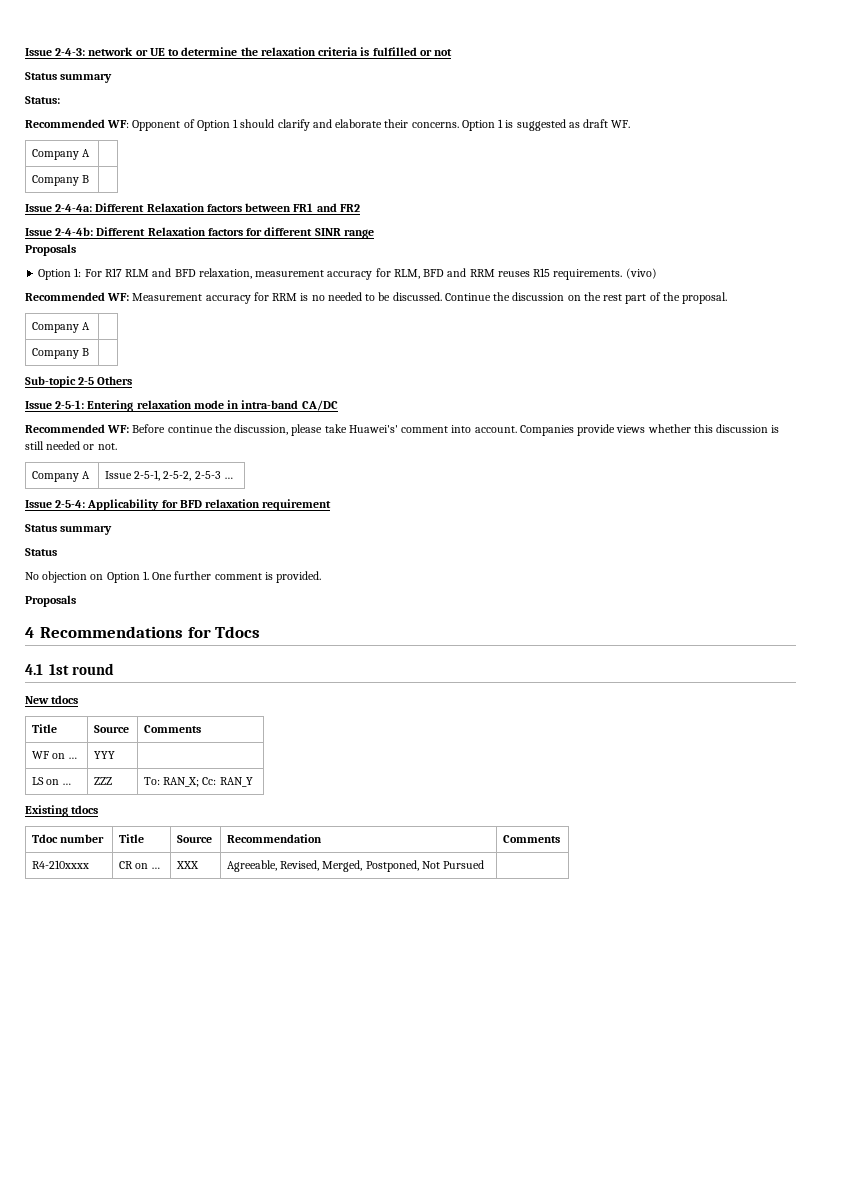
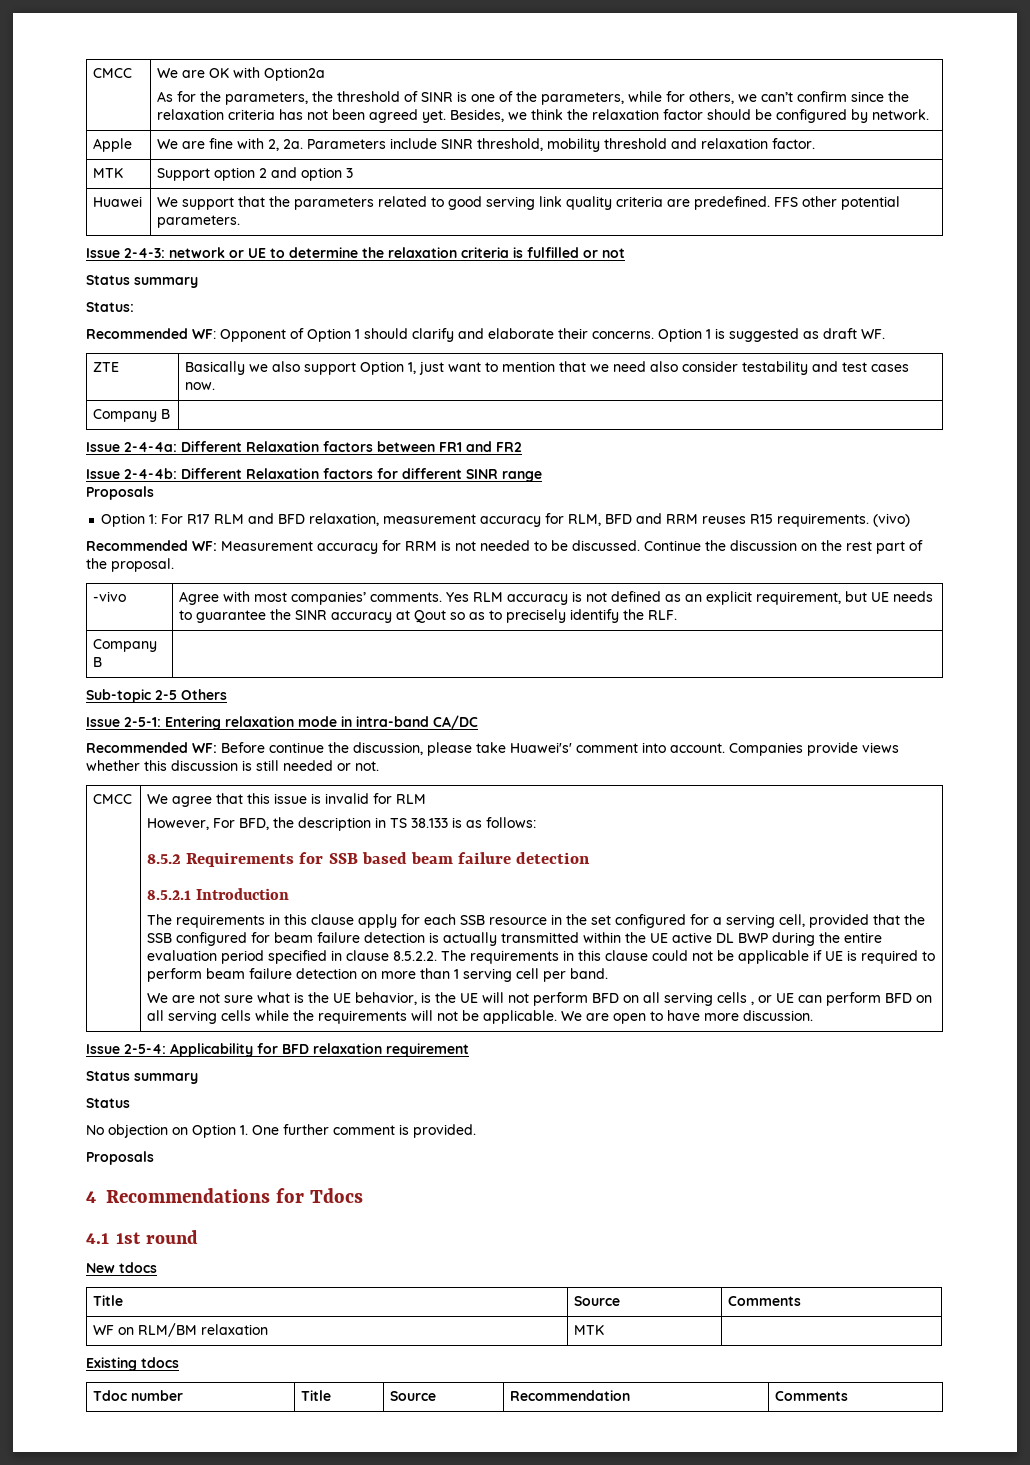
+ CMCC | We are OK with Option2a
+ As for the parameters, the threshold of SINR is one of the parameters, while for others, we can’t confirm since the relaxation criteria has not been agreed yet. Besides, we think the relaxation factor should be configured by network.
+ Apple | We are fine with 2, 2a. Parameters include SINR threshold, mobility threshold and relaxation factor.
+ MTK | Support option 2 and option 3
+ Huawei | We support that the parameters related to good serving link quality criteria are predefined. FFS other potential parameters.
  Option 1 is suggested as draft WF.
- Company A |
+ ZTE | Basically we also support Option 1, just want to mention that we need also consider testability and test cases now.
- Recommended WF: Measurement accuracy for RRM is no needed to be discussed.
+ Recommended WF: Measurement accuracy for RRM is not needed to be discussed.
  Continue the discussion on the rest part of the proposal.
- Company A |
+ -vivo | Agree with most companies’ comments. Yes RLM accuracy is not defined as an explicit requirement, but UE needs to guarantee the SINR accuracy at Qout so as to precisely identify the RLF.
- Company A | Issue 2-5-1, 2-5-2, 2-5-3 …
+ CMCC | We agree that this issue is invalid for RLM
+ However, For BFD, the description in TS 38.133 is as follows:
+ 8.5.2 Requirements for SSB based beam failure detection
+ 8.5.2.1 Introduction
+ The requirements in this clause apply for each SSB resource in the set configured for a serving cell, provided that the SSB configured for beam failure detection is actually transmitted within the UE active DL BWP during the entire evaluation period specified in clause 8.5.2.2. The requirements in this clause could not be applicable if UE is required to perform beam failure detection on more than 1 serving cell per band.
+ We are not sure what is the UE behavior, is the UE will not perform BFD on all serving cells , or UE can perform BFD on all serving cells while the requirements will not be applicable. We are open to have more discussion.
- WF on … | YYY |
- LS on … | ZZZ | To: RAN_X; Cc: RAN_Y
+ WF on RLM/BM relaxation | MTK |
- R4-210xxxx | CR on … | XXX | Agreeable, Revised, Merged, Postponed, Not Pursued |

